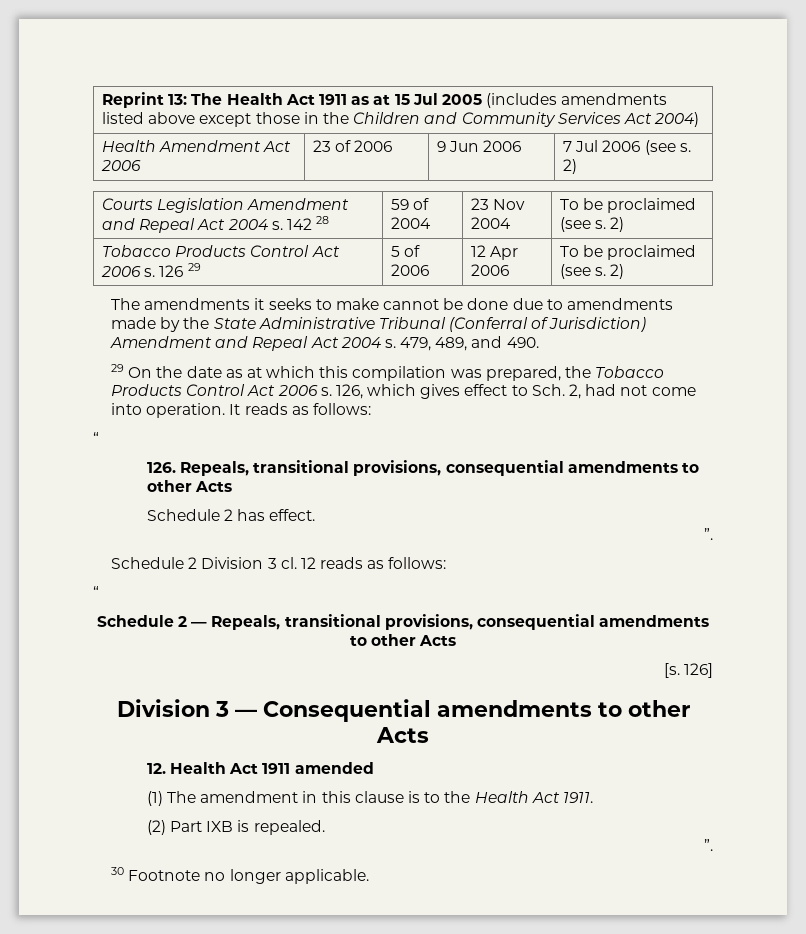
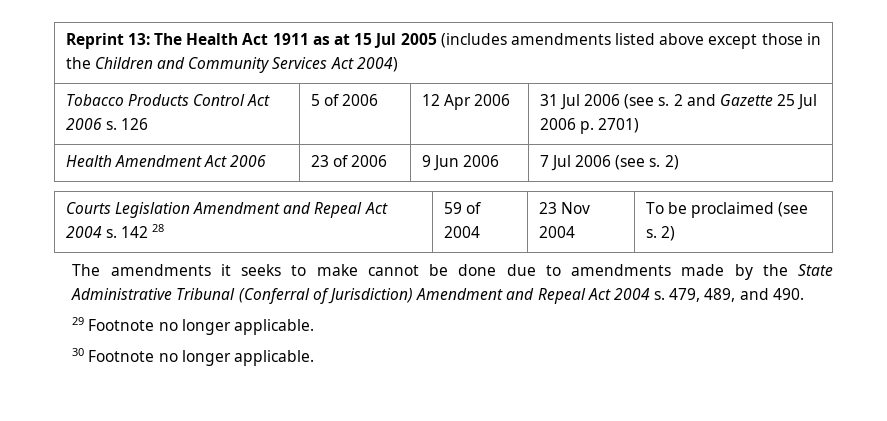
+ Tobacco Products Control Act 2006 s. 126 | 5 of 2006 | 12 Apr 2006 | 31 Jul 2006 (see s. 2 and Gazette 25 Jul 2006 p. 2701)
- Tobacco Products Control Act 2006 s. 126 29 | 5 of 2006 | 12 Apr 2006 | To be proclaimed (see s. 2)
- 29 On the date as at which this compilation was prepared, the Tobacco Products Control Act 2006 s. 126, which gives effect to Sch. 2, had not come into operation. It reads as follows:
- “
- 126. Repeals, transitional provisions, consequential amendments to other Acts
- Schedule 2 has effect.
- ”.
- Schedule 2 Division 3 cl. 12 reads as follows:
- “
- Schedule 2 — Repeals, transitional provisions, consequential amendments to other Acts
- [s. 126]
- Division 3 — Consequential amendments to other Acts
- 12. Health Act 1911 amended
- (1) The amendment in this clause is to the Health Act 1911.
- (2) Part IXB is repealed.
- ”.
+ 29 Footnote no longer applicable.

